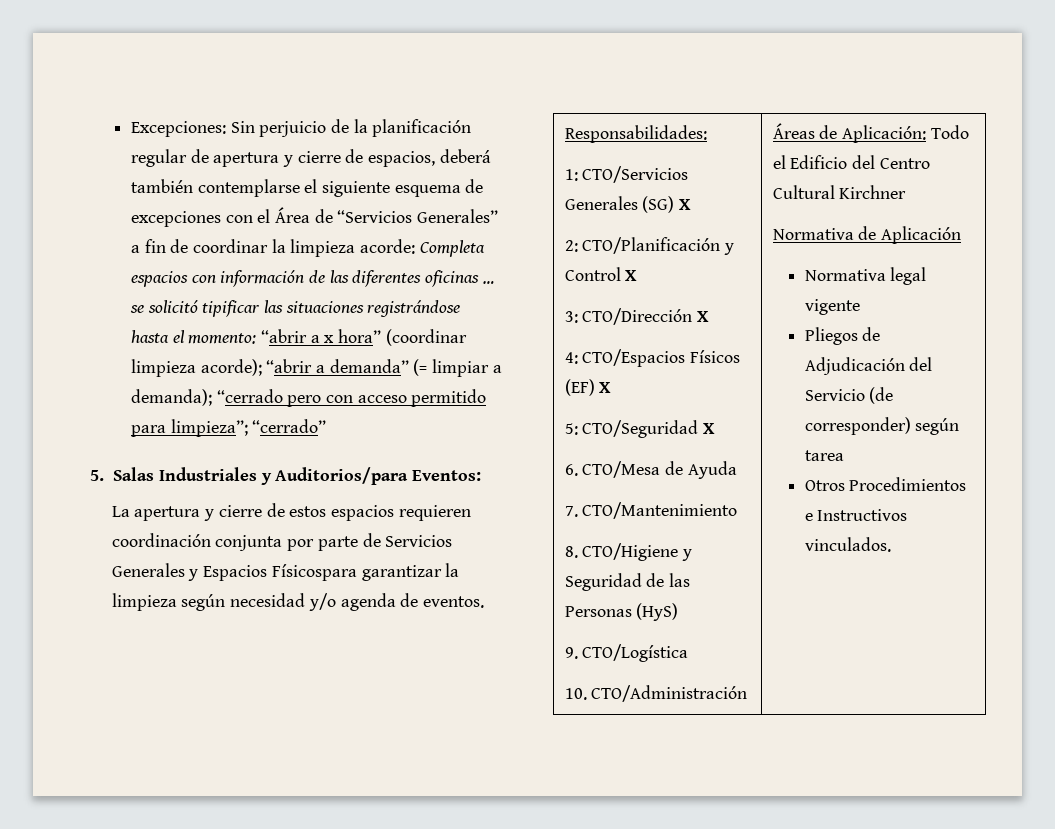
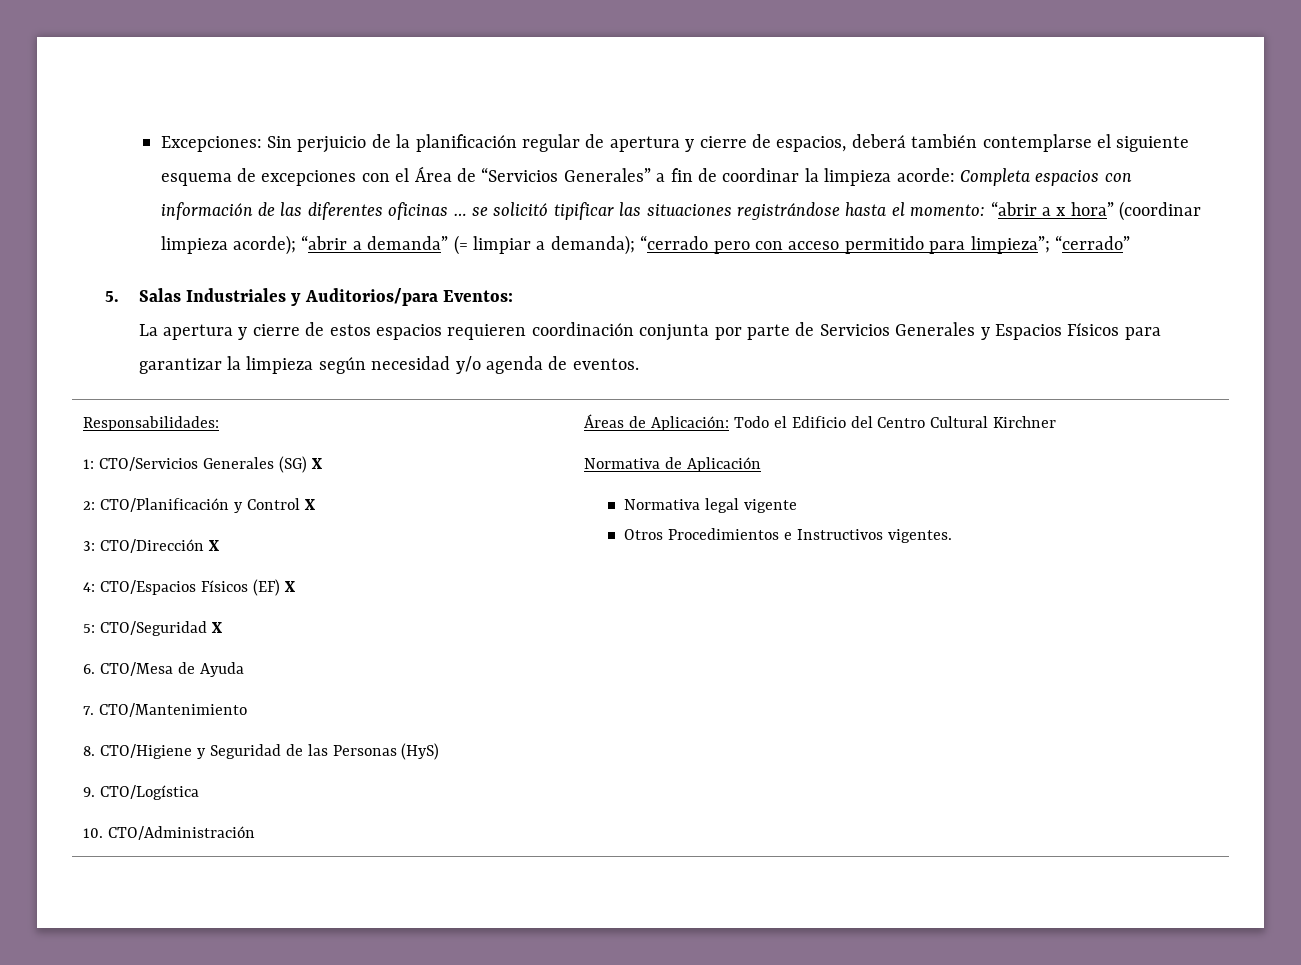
- La apertura y cierre de estos espacios requieren coordinación conjunta por parte de Servicios Generales y Espacios Físicospara garantizar la limpieza según necesidad y/o agenda de eventos.
+ La apertura y cierre de estos espacios requieren coordinación conjunta por parte de Servicios Generales y Espacios Físicos para garantizar la limpieza según necesidad y/o agenda de eventos.
- Pliegos de Adjudicación del Servicio (de corresponder) según tarea
- Otros Procedimientos e Instructivos vinculados.
+ Otros Procedimientos e Instructivos vigentes.

